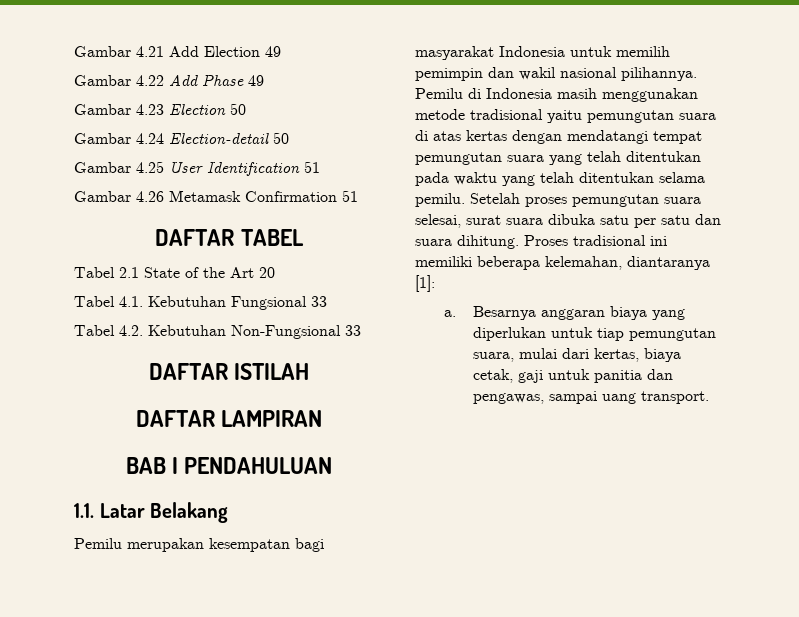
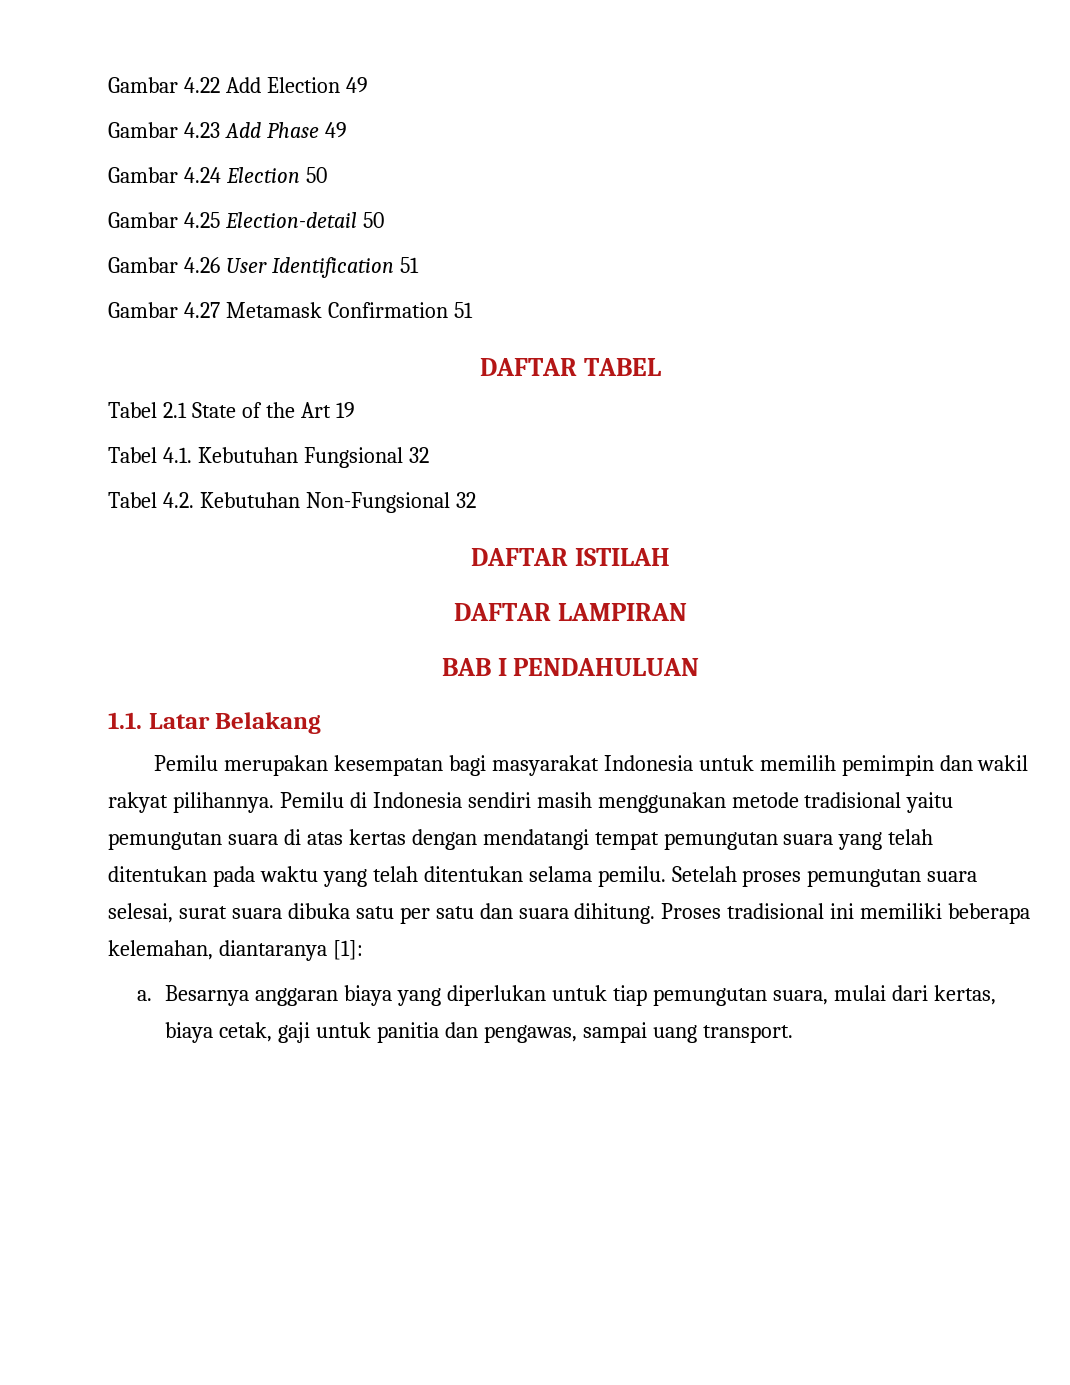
- Gambar 4.21 Add Election 49
+ Gambar 4.22 Add Election 49
- Gambar 4.22 Add Phase 49
+ Gambar 4.23 Add Phase 49
- Gambar 4.23 Election 50
+ Gambar 4.24 Election 50
- Gambar 4.24 Election-detail 50
+ Gambar 4.25 Election-detail 50
- Gambar 4.25 User Identification 51
+ Gambar 4.26 User Identification 51
- Gambar 4.26 Metamask Confirmation 51
+ Gambar 4.27 Metamask Confirmation 51
- Tabel 2.1 State of the Art 20
+ Tabel 2.1 State of the Art 19
- Tabel 4.1. Kebutuhan Fungsional 33
+ Tabel 4.1. Kebutuhan Fungsional 32
- Tabel 4.2. Kebutuhan Non-Fungsional 33
+ Tabel 4.2. Kebutuhan Non-Fungsional 32
- Pemilu merupakan kesempatan bagi masyarakat Indonesia untuk memilih pemimpin dan wakil nasional pilihannya.
+ Pemilu merupakan kesempatan bagi masyarakat Indonesia untuk memilih pemimpin dan wakil rakyat pilihannya.
- Pemilu di Indonesia masih menggunakan metode tradisional yaitu pemungutan suara di atas kertas dengan mendatangi tempat pemungutan suara yang telah ditentukan pada waktu yang telah ditentukan selama pemilu.
+ Pemilu di Indonesia sendiri masih menggunakan metode tradisional yaitu pemungutan suara di atas kertas dengan mendatangi tempat pemungutan suara yang telah ditentukan pada waktu yang telah ditentukan selama pemilu.

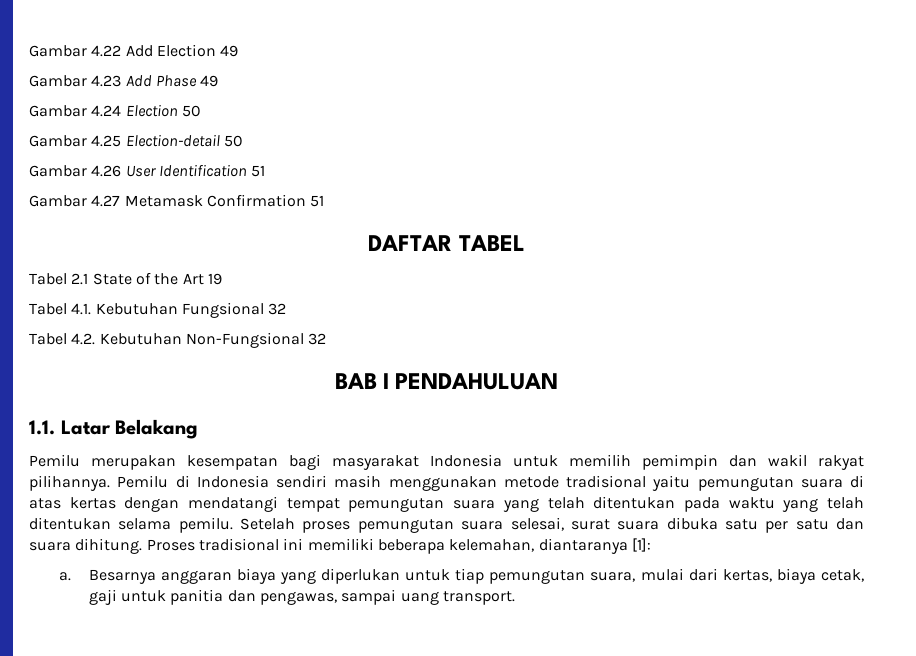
- DAFTAR ISTILAH
- DAFTAR LAMPIRAN

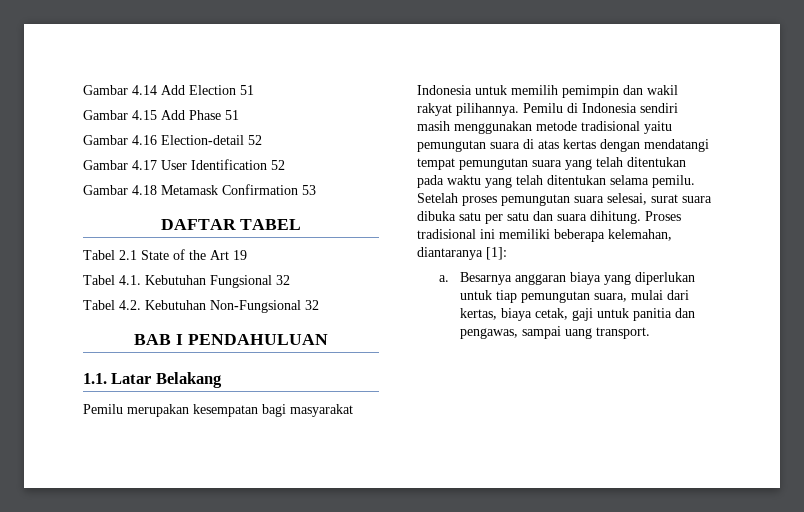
- Gambar 4.22 Add Election 49
- Gambar 4.23 Add Phase 49
- Gambar 4.24 Election 50
- Gambar 4.25 Election-detail 50
- Gambar 4.26 User Identification 51
- Gambar 4.27 Metamask Confirmation 51
+ Gambar 4.14 Add Election 51
+ Gambar 4.15 Add Phase 51
+ Gambar 4.16 Election-detail 52
+ Gambar 4.17 User Identification 52
+ Gambar 4.18 Metamask Confirmation 53

